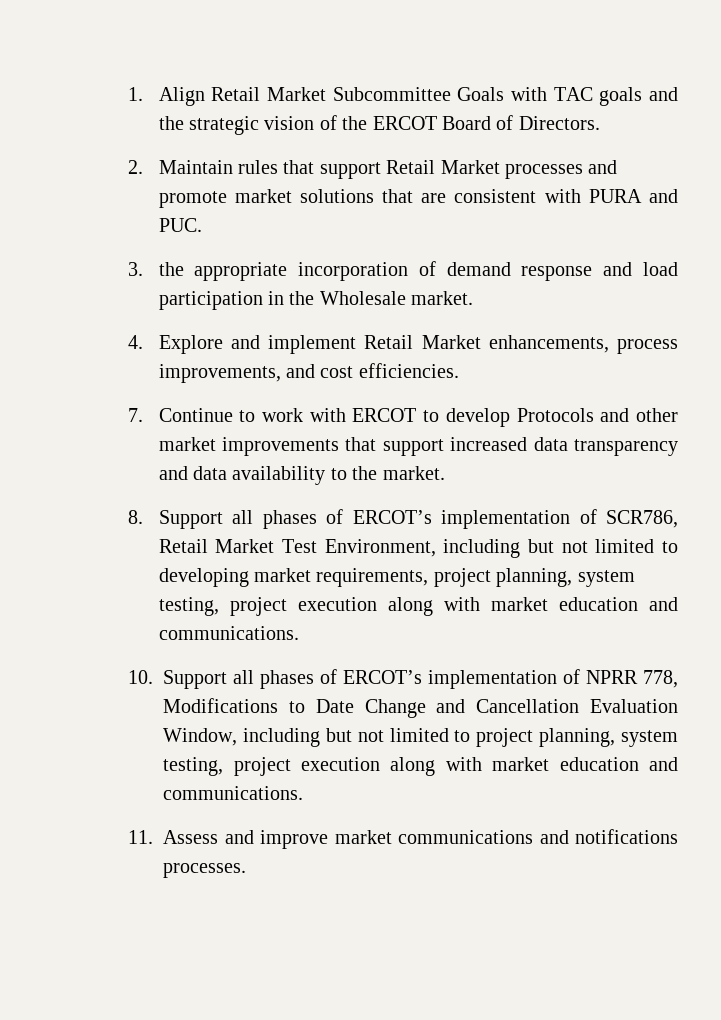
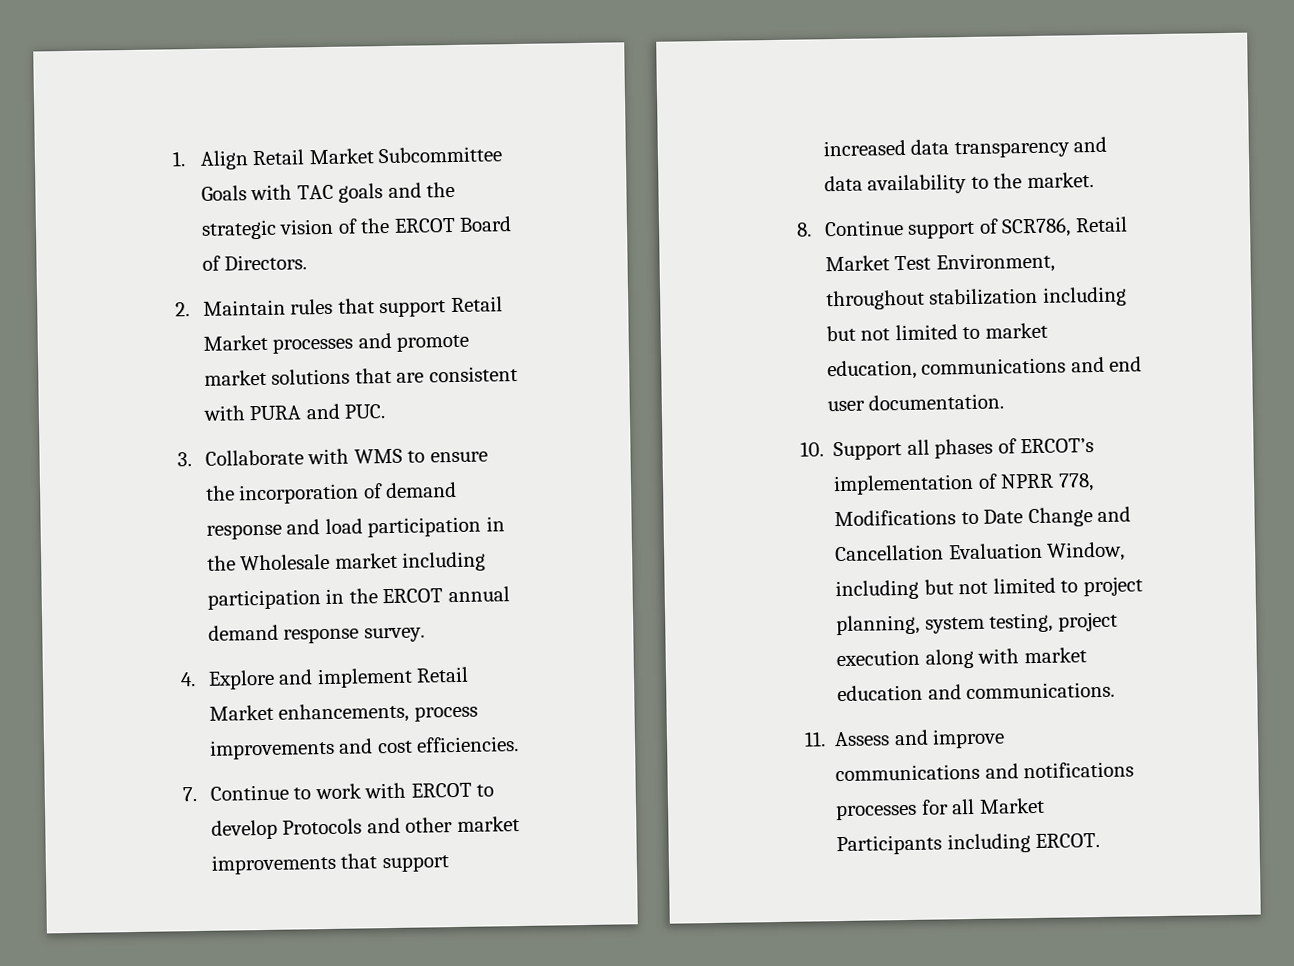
- 3. the appropriate incorporation of demand response and load participation in the Wholesale market.
+ 3. Collaborate with WMS to ensure the incorporation of demand response and load participation in the Wholesale market including participation in the ERCOT annual demand response survey.
- 4. Explore and implement Retail Market enhancements, process improvements, and cost efficiencies.
+ 4. Explore and implement Retail Market enhancements, process improvements and cost efficiencies.
- 8. Support all phases of ERCOT’s implementation of SCR786, Retail Market Test Environment, including but not limited to developing market requirements, project planning, system testing, project execution along with market education and communications.
+ 8. Continue support of SCR786, Retail Market Test Environment, throughout stabilization including but not limited to market education, communications and end user documentation.
- 11. Assess and improve market communications and notifications processes.
+ 11. Assess and improve communications and notifications processes for all Market Participants including ERCOT.

